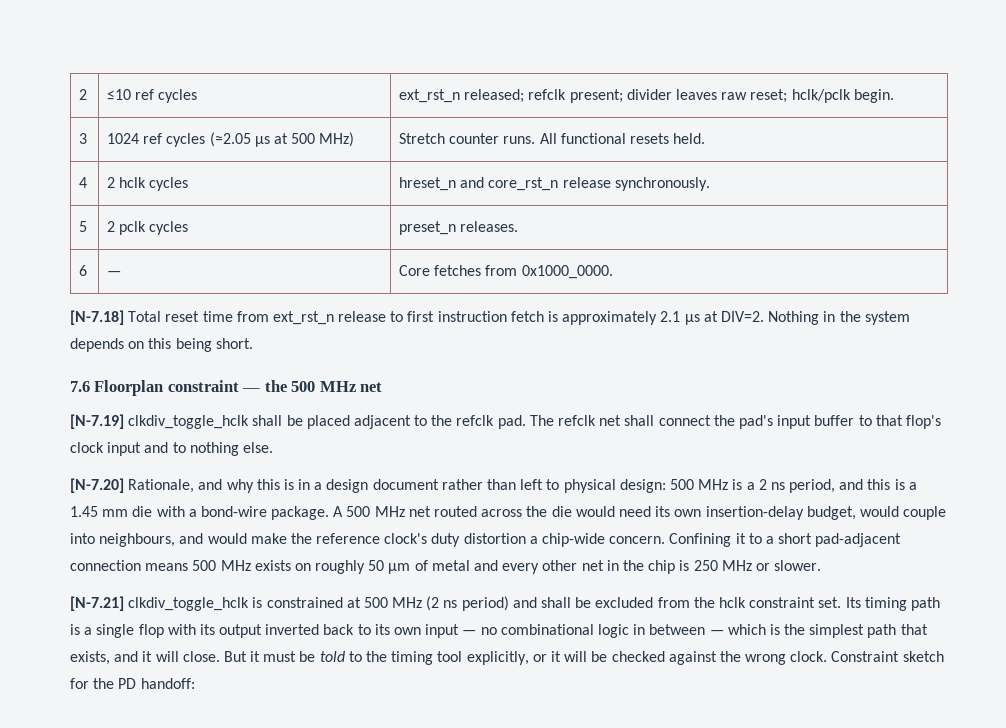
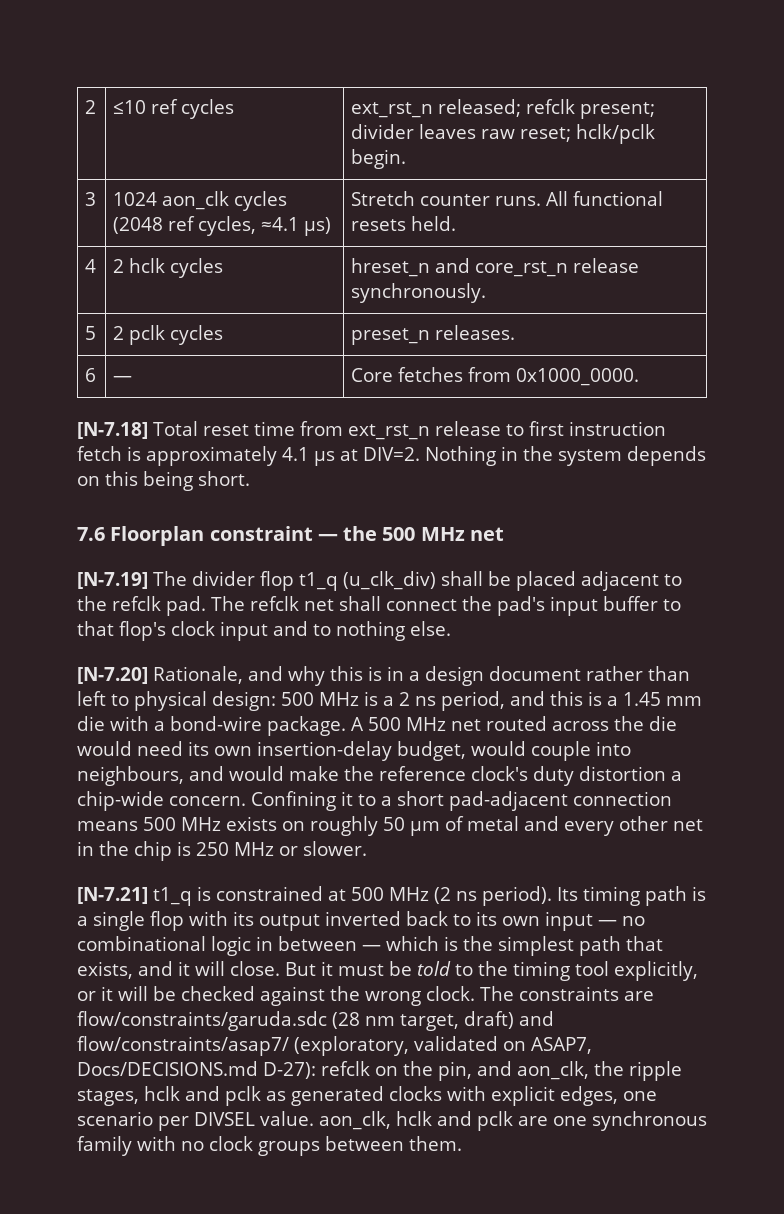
- 3 | 1024 ref cycles (≈2.05 µs at 500 MHz) | Stretch counter runs. All functional resets held.
+ 3 | 1024 aon_clk cycles (2048 ref cycles, ≈4.1 µs) | Stretch counter runs. All functional resets held.
- [N-7.18] Total reset time from ext_rst_n release to first instruction fetch is approximately 2.1 µs at DIV=2.
+ [N-7.18] Total reset time from ext_rst_n release to first instruction fetch is approximately 4.1 µs at DIV=2.
- [N-7.19] clkdiv_toggle_hclk shall be placed adjacent to the refclk pad.
+ [N-7.19] The divider flop t1_q (u_clk_div) shall be placed adjacent to the refclk pad.
- [N-7.21] clkdiv_toggle_hclk is constrained at 500 MHz (2 ns period) and shall be excluded from the hclk constraint set.
+ [N-7.21] t1_q is constrained at 500 MHz (2 ns period).
- Constraint sketch for the PD handoff:
+ The constraints are flow/constraints/garuda.sdc (28 nm target, draft) and flow/constraints/asap7/ (exploratory, validated on ASAP7, Docs/DECISIONS.md D-27): refclk on the pin, and aon_clk, the ripple stages, hclk and pclk as generated clocks with explicit edges, one scenario per DIVSEL value. aon_clk, hclk and pclk are one synchronous family with no clock groups between them.

